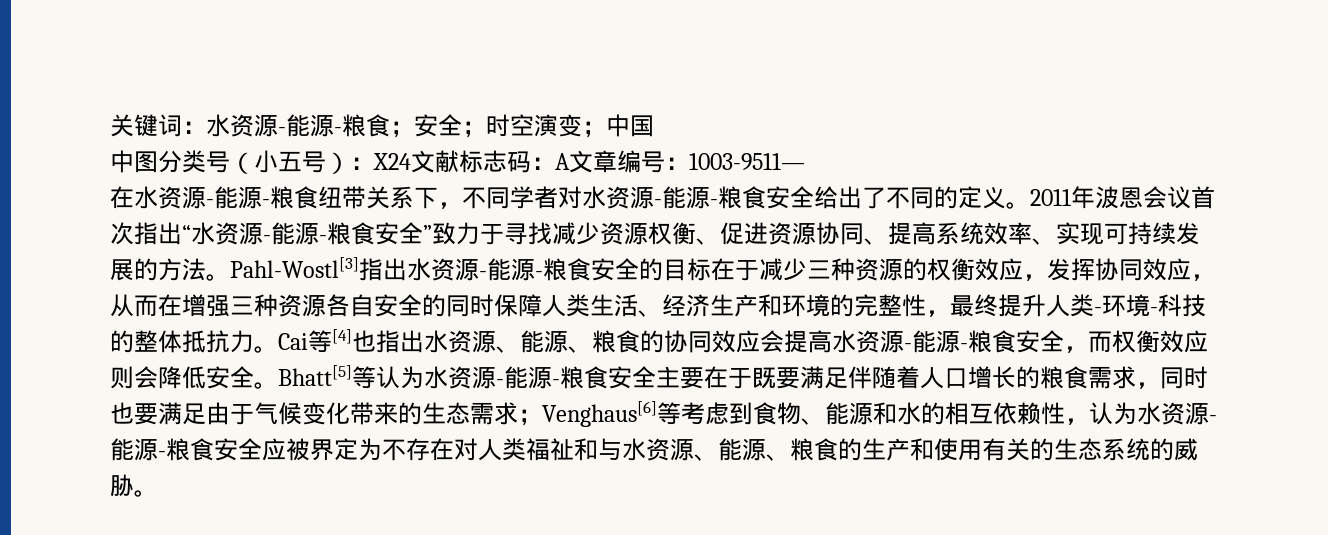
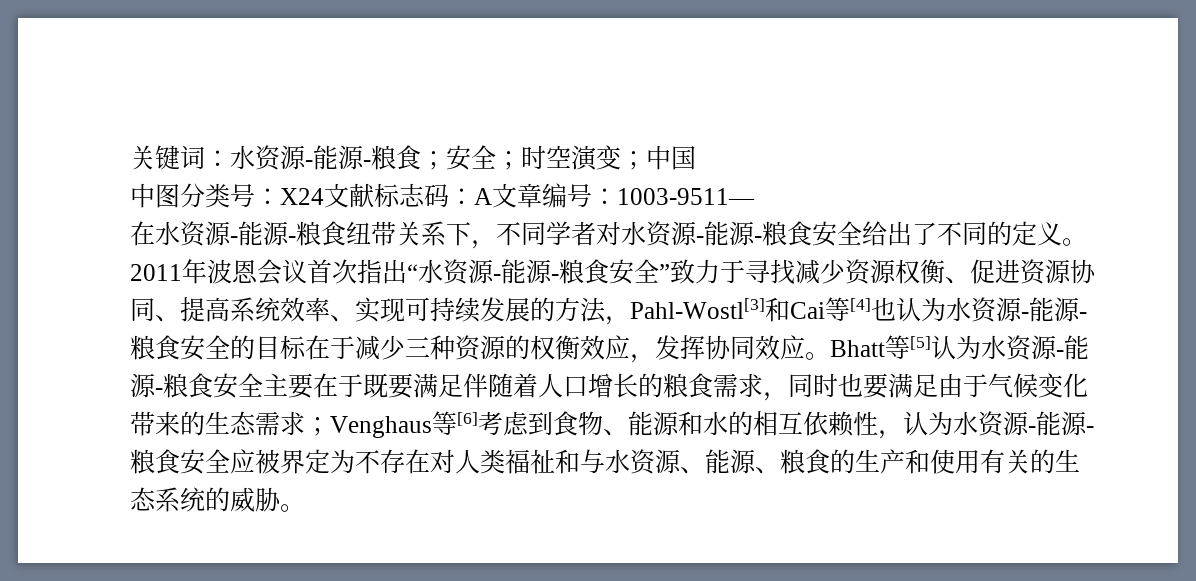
- 中图分类号（小五号）：X24文献标志码：A文章编号：1003-9511—
+ 中图分类号：X24文献标志码：A文章编号：1003-9511—
- 2011年波恩会议首次指出“水资源-能源-粮食安全”致力于寻找减少资源权衡、促进资源协同、提高系统效率、实现可持续发展的方法。Pahl-Wostl[3]指出水资源-能源-粮食安全的目标在于减少三种资源的权衡效应，发挥协同效应，从而在增强三种资源各自安全的同时保障人类生活、经济生产和环境的完整性，最终提升人类-环境-科技的整体抵抗力。Cai等[4]也指出水资源、能源、粮食的协同效应会提高水资源-能源-粮食安全，而权衡效应则会降低安全。Bhatt[5]等认为水资源-能源-粮食安全主要在于既要满足伴随着人口增长的粮食需求，同时也要满足由于气候变化带来的生态需求；
+ 2011年波恩会议首次指出“水资源-能源-粮食安全”致力于寻找减少资源权衡、促进资源协同、提高系统效率、实现可持续发展的方法，Pahl-Wostl[3]和Cai等[4]也认为水资源-能源-粮食安全的目标在于减少三种资源的权衡效应，发挥协同效应。Bhatt等[5]认为水资源-能源-粮食安全主要在于既要满足伴随着人口增长的粮食需求，同时也要满足由于气候变化带来的生态需求；
- Venghaus[6]等考虑到食物、能源和水的相互依赖性，认为水资源-能源-粮食安全应被界定为不存在对人类福祉和与水资源、能源、粮食的生产和使用有关的生态系统的威胁。
+ Venghaus等[6]考虑到食物、能源和水的相互依赖性，认为水资源-能源-粮食安全应被界定为不存在对人类福祉和与水资源、能源、粮食的生产和使用有关的生态系统的威胁。

